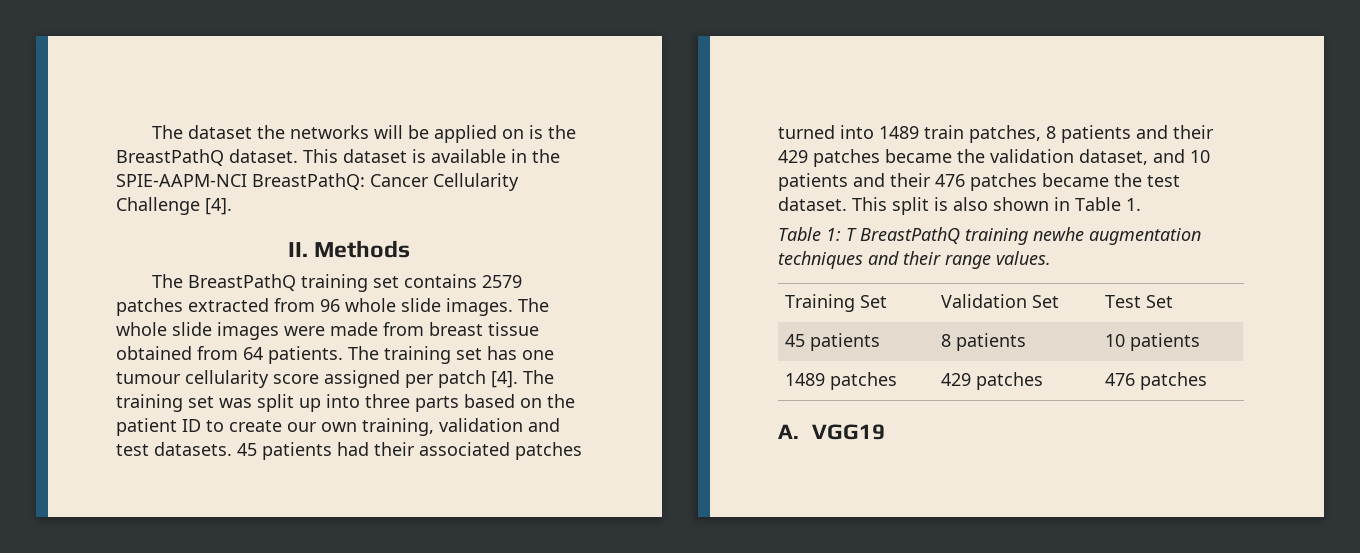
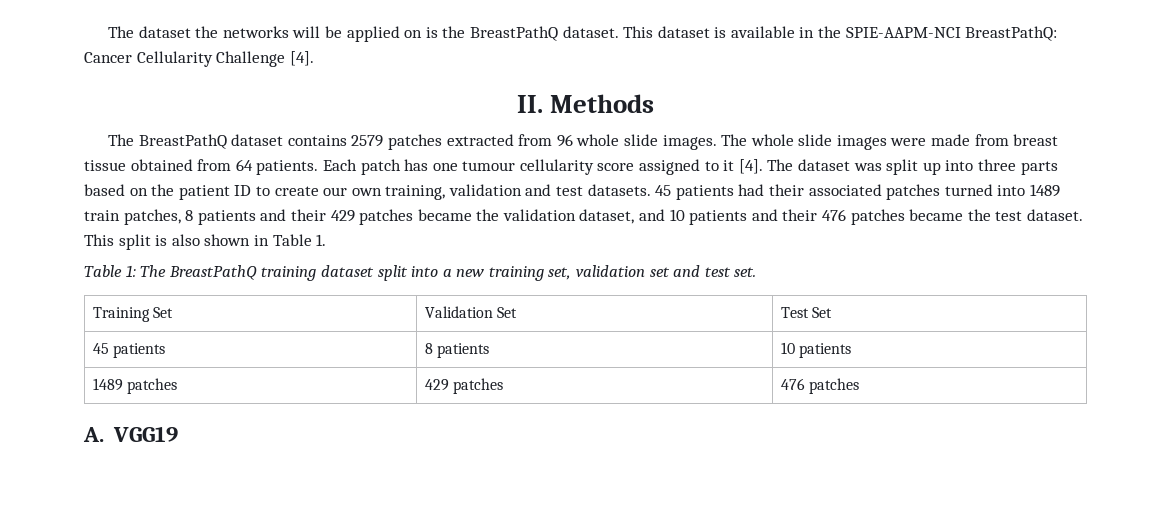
- The BreastPathQ training set contains 2579 patches extracted from 96 whole slide images.
+ The BreastPathQ dataset contains 2579 patches extracted from 96 whole slide images.
- The training set has one tumour cellularity score assigned per patch [4]. The training set was split up into three parts based on the patient ID to create our own training, validation and test datasets.
+ Each patch has one tumour cellularity score assigned to it [4]. The dataset was split up into three parts based on the patient ID to create our own training, validation and test datasets.
- Table 1: T BreastPathQ training newhe augmentation techniques and their range values.
+ Table 1: The BreastPathQ training dataset split into a new training set, validation set and test set.

